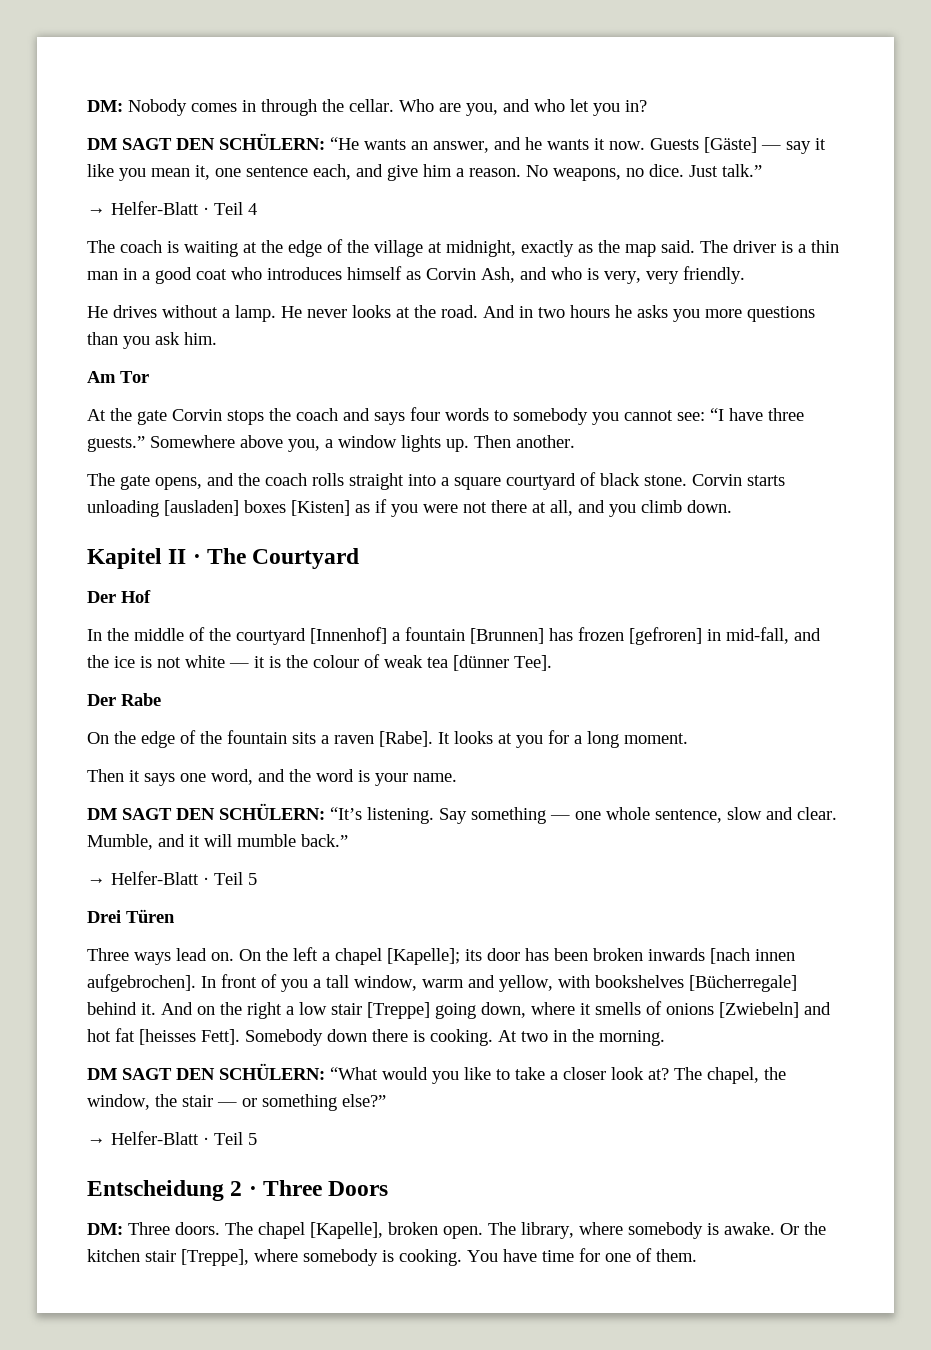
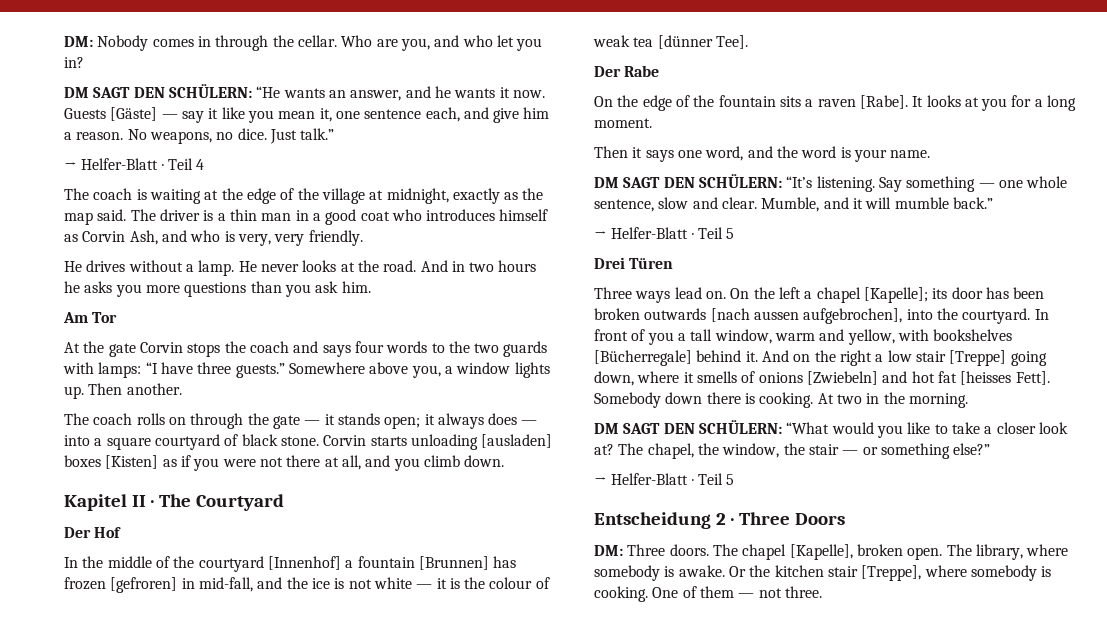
- At the gate Corvin stops the coach and says four words to somebody you cannot see: “I have three guests.”
+ At the gate Corvin stops the coach and says four words to the two guards with lamps: “I have three guests.”
- The gate opens, and the coach rolls straight into a square courtyard of black stone.
+ The coach rolls on through the gate — it stands open; it always does — into a square courtyard of black stone.
- On the left a chapel [Kapelle]; its door has been broken inwards [nach innen aufgebrochen].
+ On the left a chapel [Kapelle]; its door has been broken outwards [nach aussen aufgebrochen], into the courtyard.
- You have time for one of them.
+ One of them — not three.

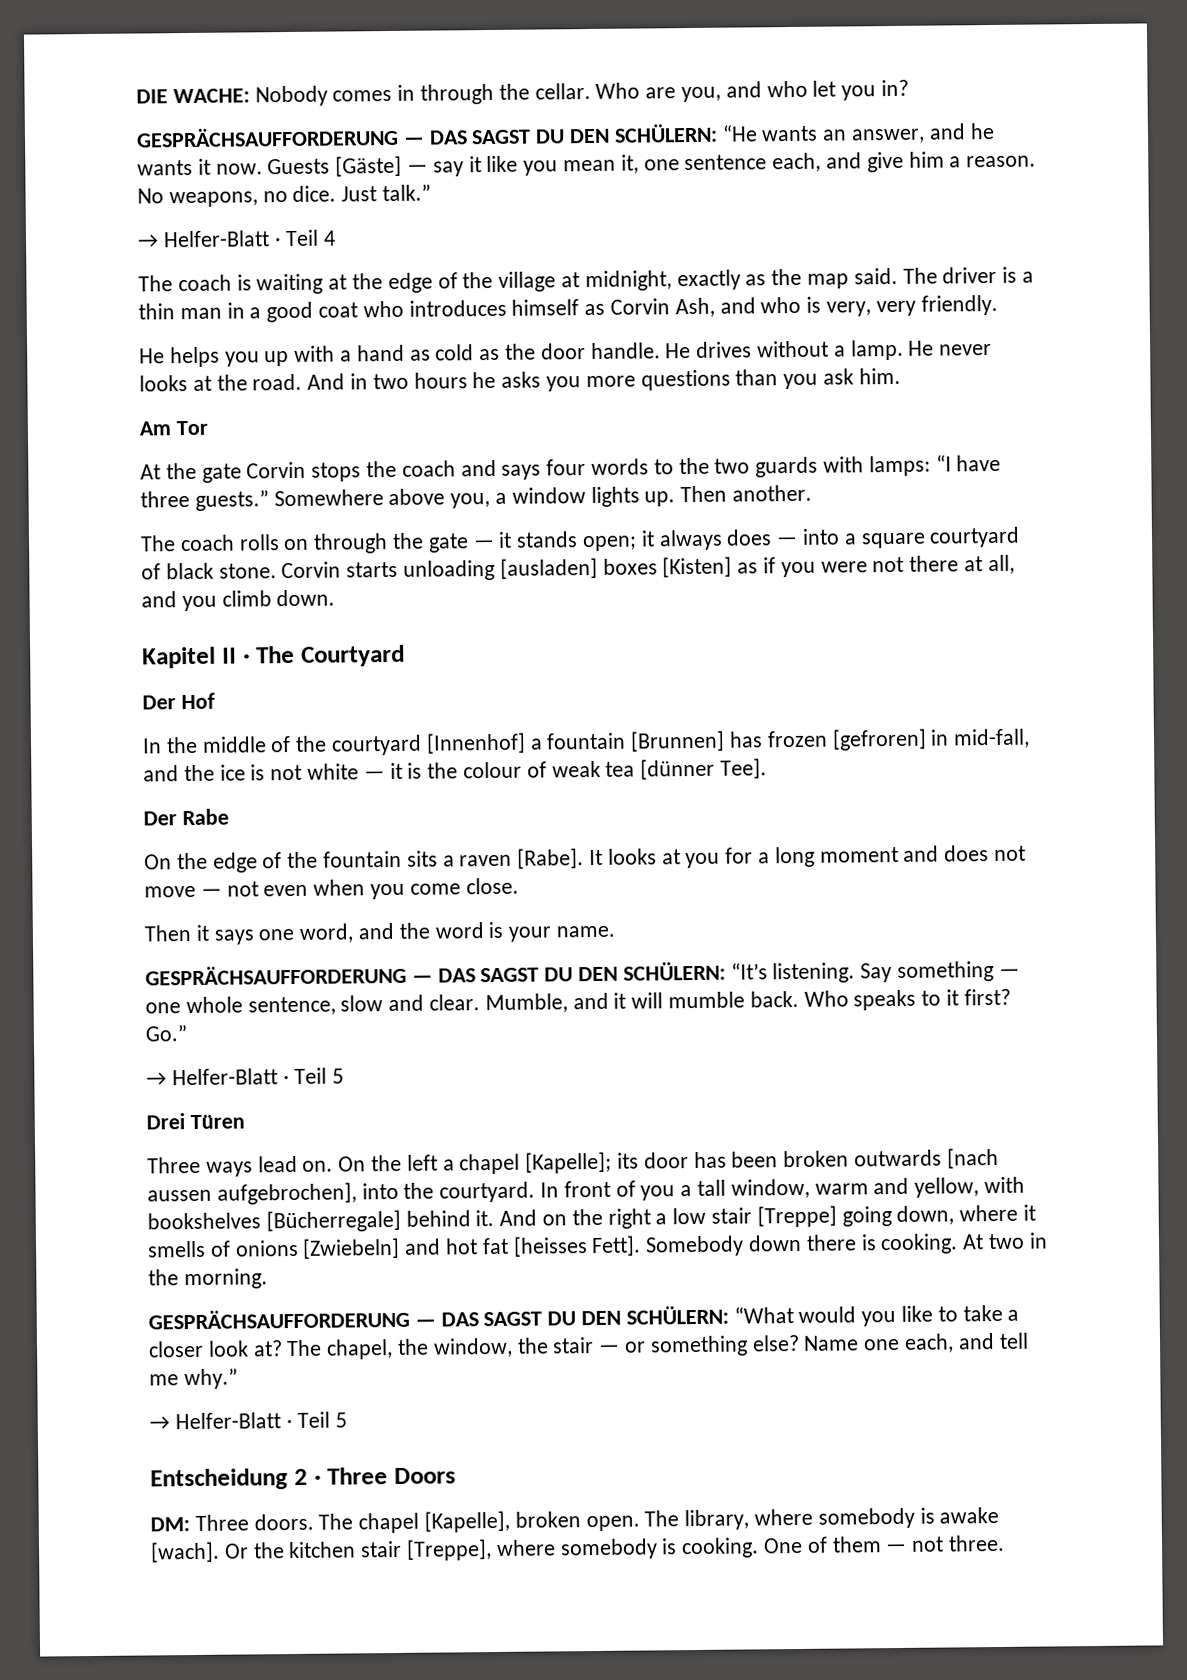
- DM: Nobody comes in through the cellar.
+ DIE WACHE: Nobody comes in through the cellar.
- DM SAGT DEN SCHÜLERN: “He wants an answer, and he wants it now.
+ GESPRÄCHSAUFFORDERUNG — DAS SAGST DU DEN SCHÜLERN: “He wants an answer, and he wants it now.
- He drives without a lamp.
+ He helps you up with a hand as cold as the door handle. He drives without a lamp.
- It looks at you for a long moment.
+ It looks at you for a long moment and does not move — not even when you come close.
- DM SAGT DEN SCHÜLERN: “It’s listening.
+ GESPRÄCHSAUFFORDERUNG — DAS SAGST DU DEN SCHÜLERN: “It’s listening.
- Mumble, and it will mumble back.”
+ Mumble, and it will mumble back. Who speaks to it first? Go.”
- DM SAGT DEN SCHÜLERN: “What would you like to take a closer look at?
+ GESPRÄCHSAUFFORDERUNG — DAS SAGST DU DEN SCHÜLERN: “What would you like to take a closer look at?
- The chapel, the window, the stair — or something else?”
+ The chapel, the window, the stair — or something else? Name one each, and tell me why.”
- The library, where somebody is awake.
+ The library, where somebody is awake [wach].

